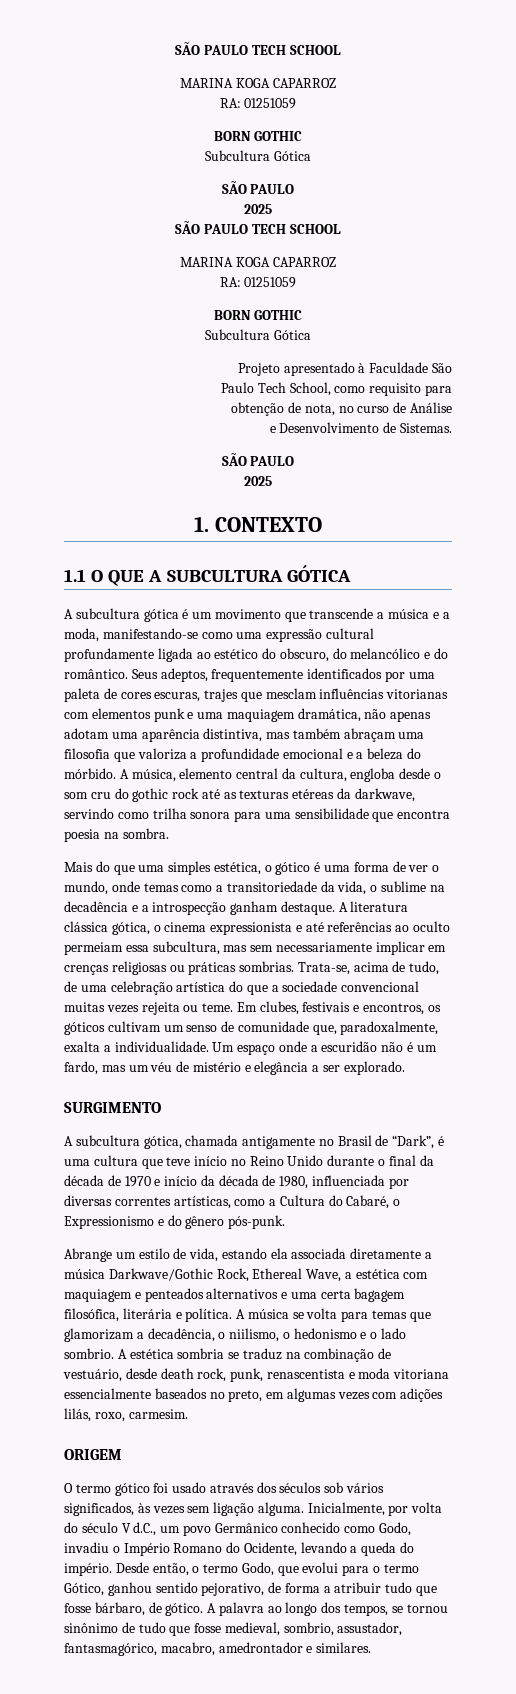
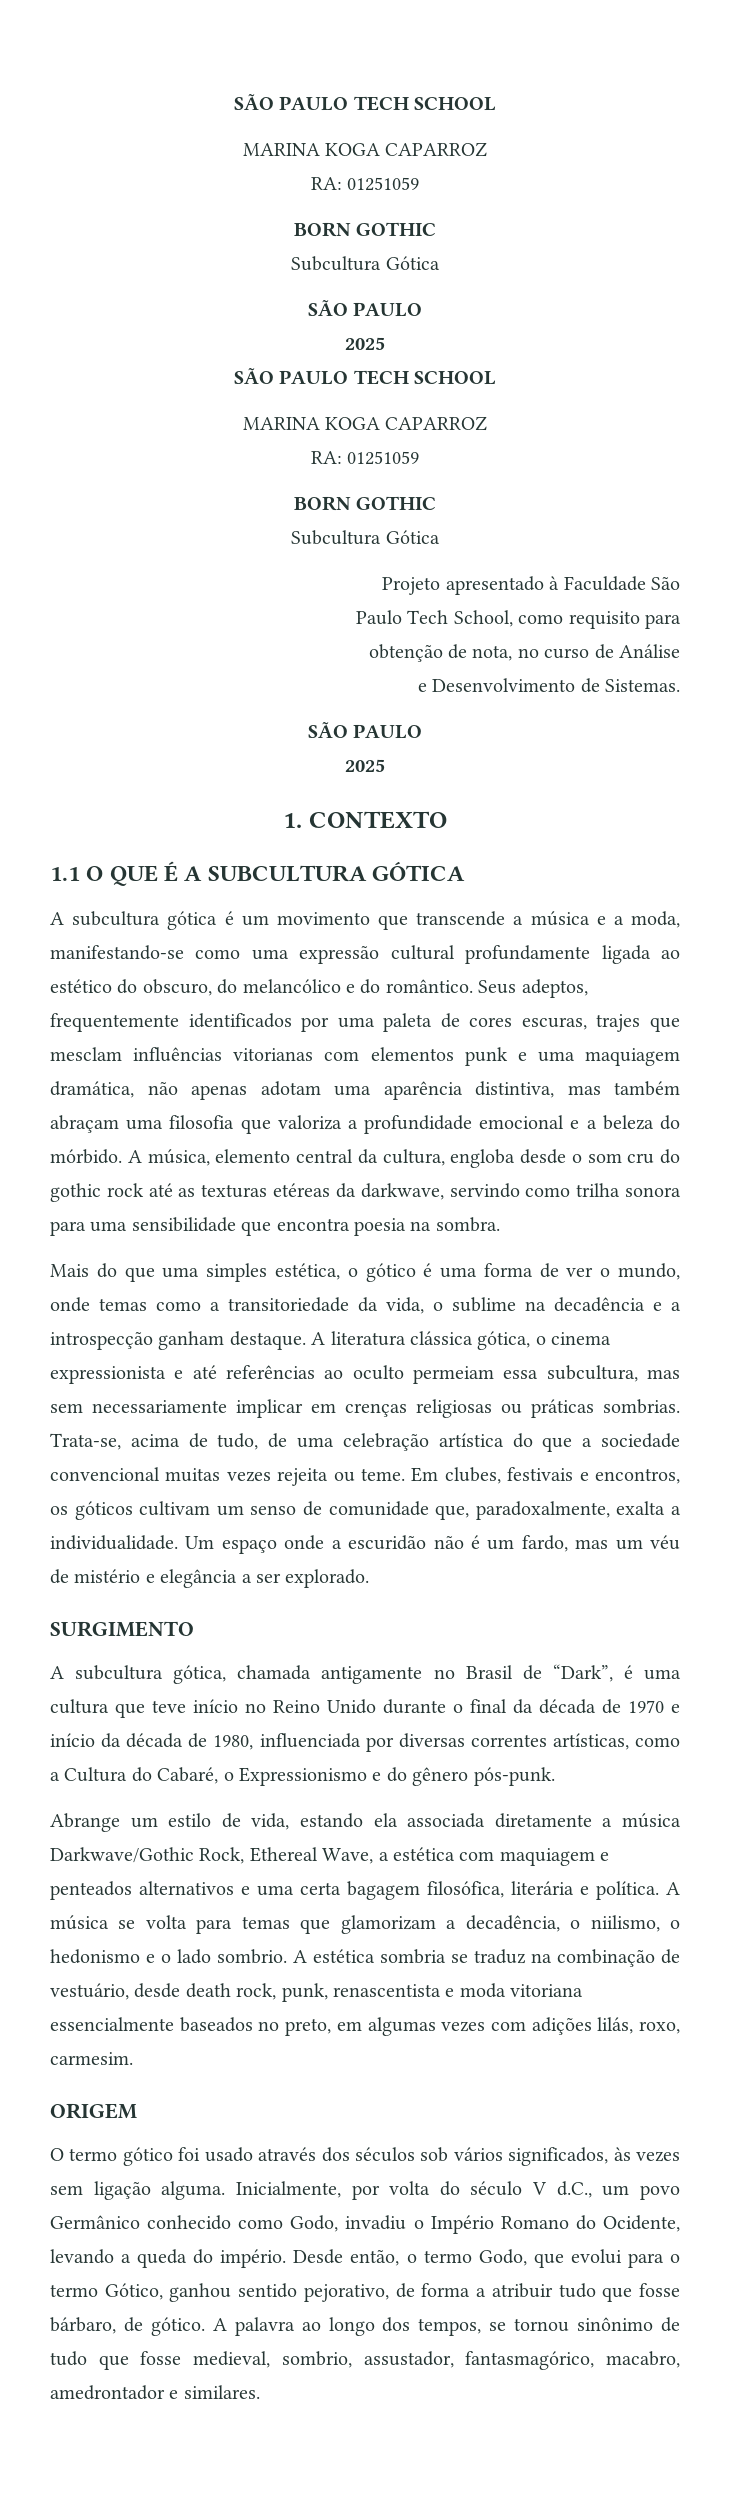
- 1.1 O QUE A SUBCULTURA GÓTICA
+ 1.1 O QUE É A SUBCULTURA GÓTICA

